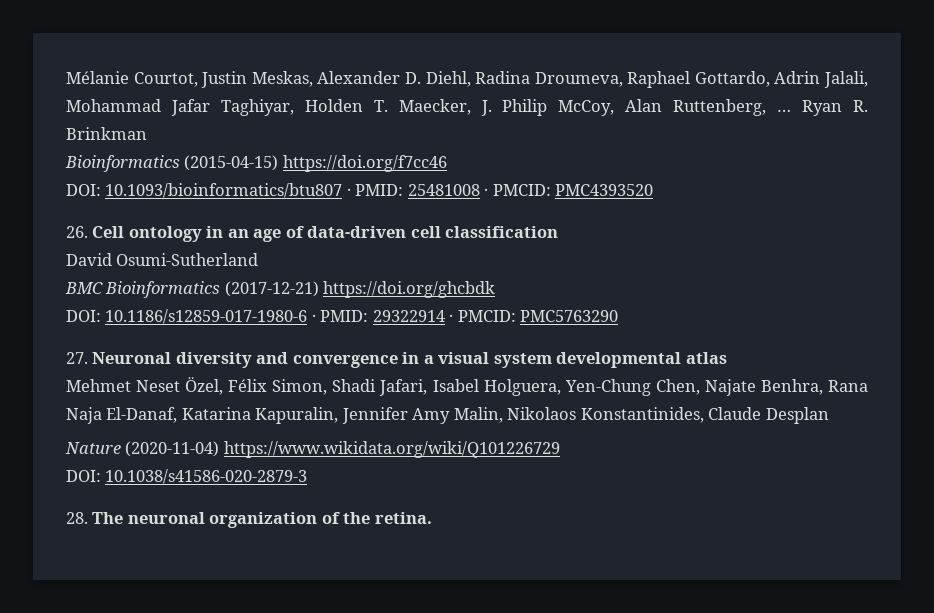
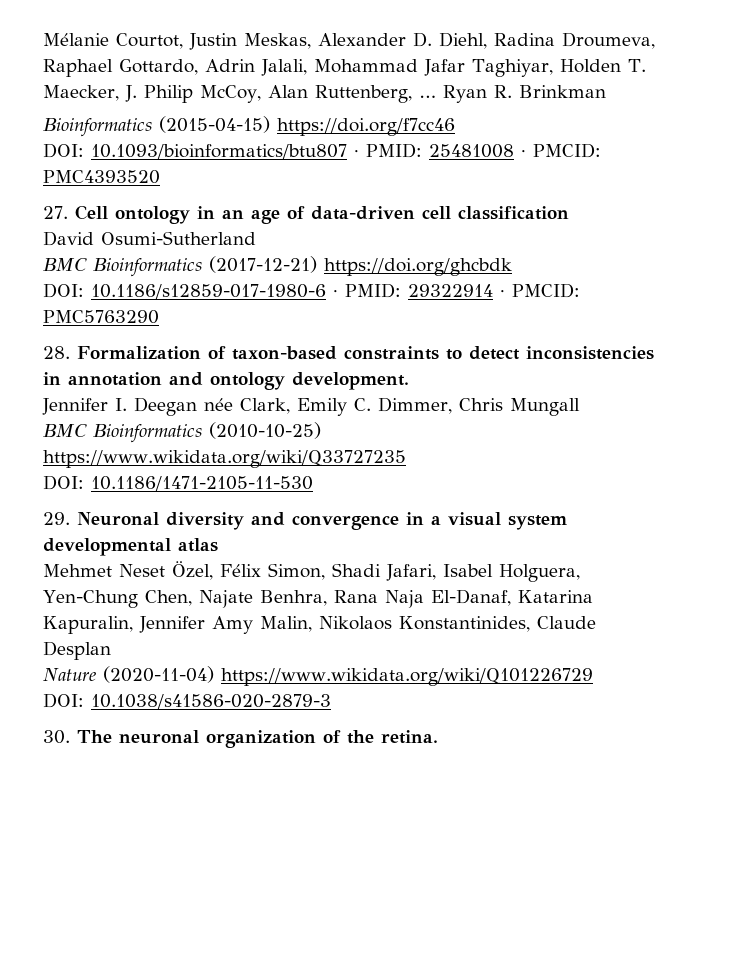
- 26. Cell ontology in an age of data-driven cell classification
+ 27. Cell ontology in an age of data-driven cell classification
- 27. Neuronal diversity and convergence in a visual system developmental atlas
+ 28. Formalization of taxon-based constraints to detect inconsistencies in annotation and ontology development.
+ Jennifer I. Deegan née Clark, Emily C. Dimmer, Chris Mungall
+ BMC Bioinformatics (2010-10-25) https://www.wikidata.org/wiki/Q33727235
+ DOI: 10.1186/1471-2105-11-530
+ 29. Neuronal diversity and convergence in a visual system developmental atlas
- 28. The neuronal organization of the retina.
+ 30. The neuronal organization of the retina.

